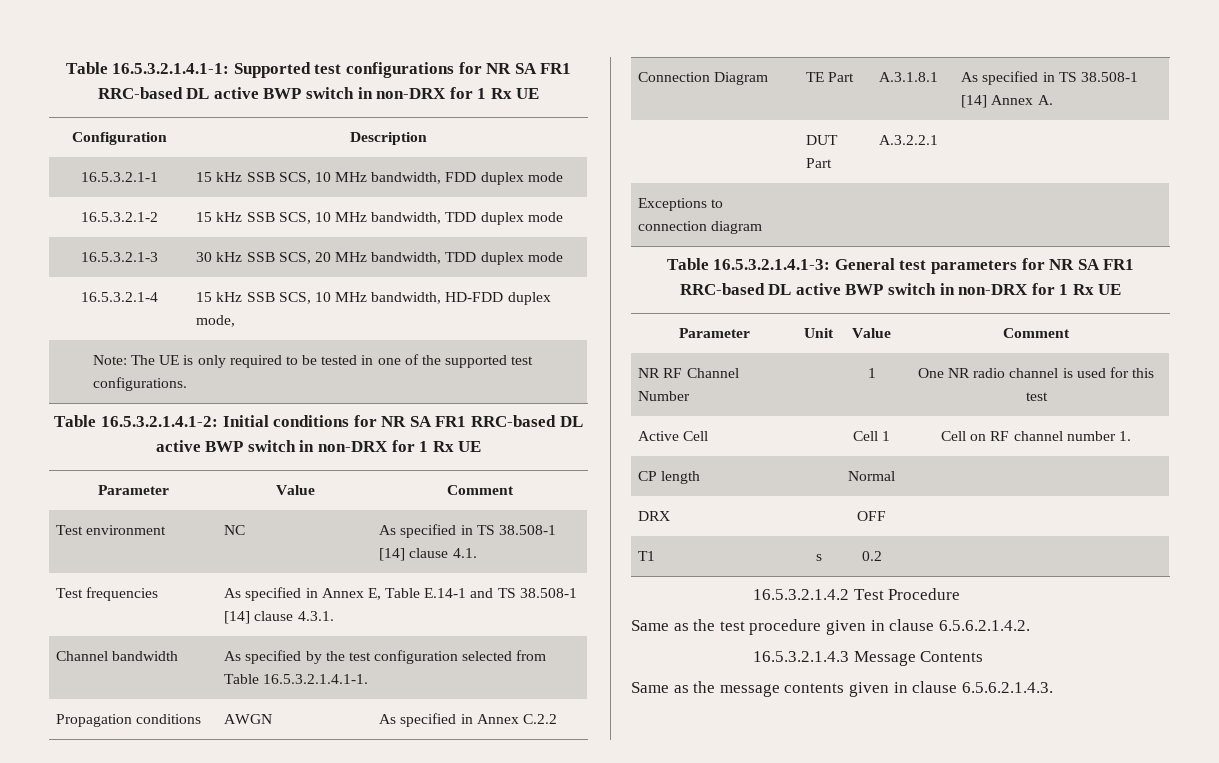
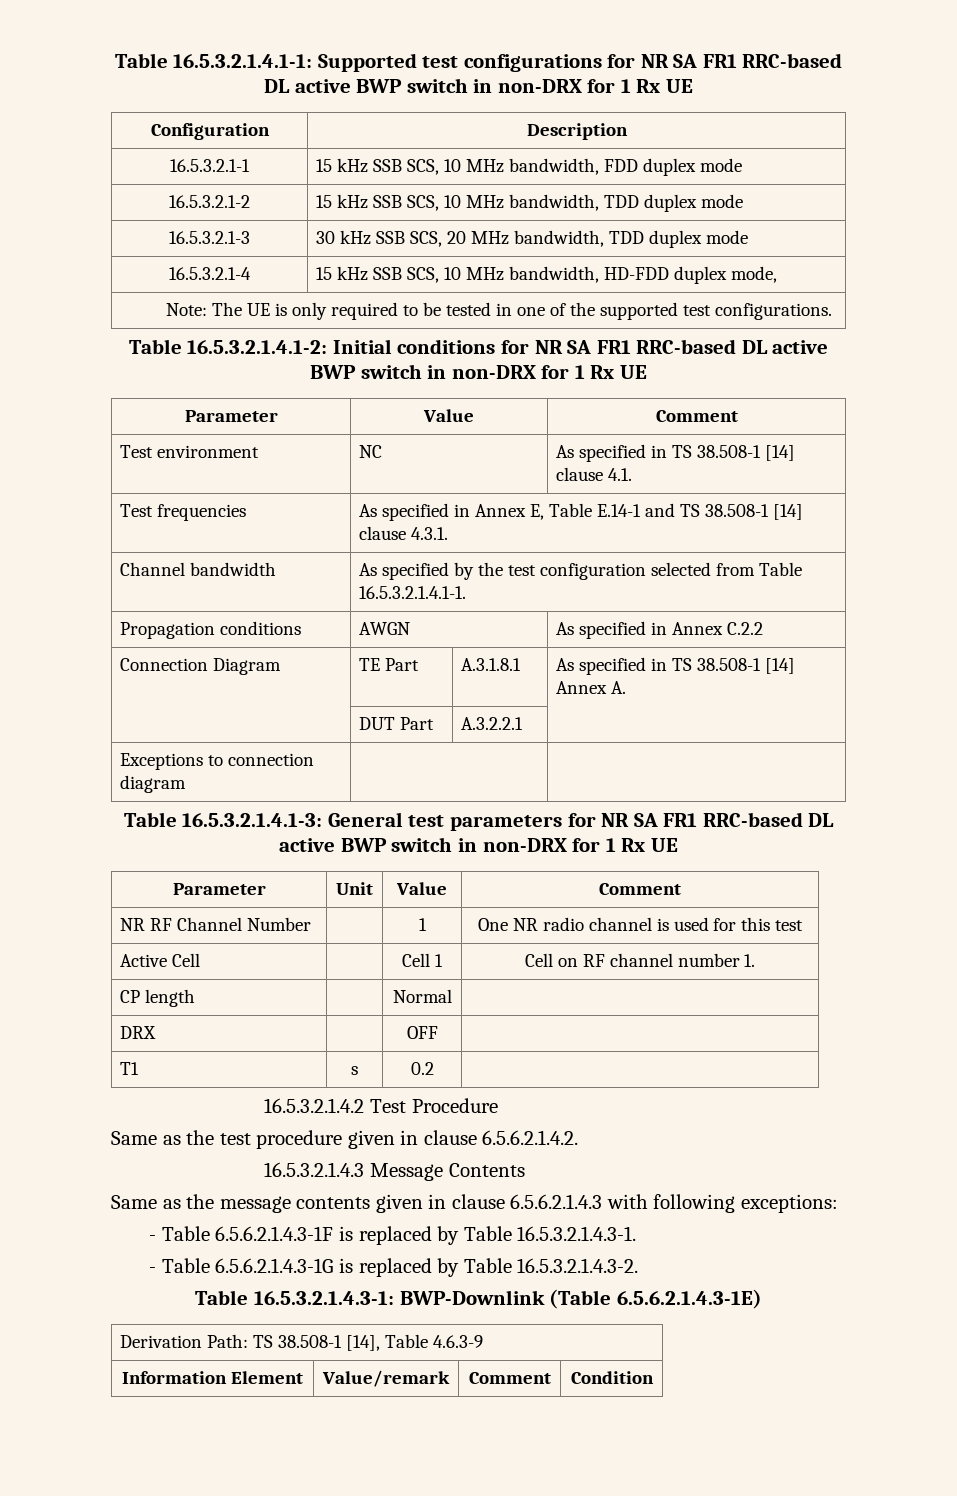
- Same as the message contents given in clause 6.5.6.2.1.4.3.
+ Same as the message contents given in clause 6.5.6.2.1.4.3 with following exceptions:
+ - Table 6.5.6.2.1.4.3-1F is replaced by Table 16.5.3.2.1.4.3-1.
+ - Table 6.5.6.2.1.4.3-1G is replaced by Table 16.5.3.2.1.4.3-2.
+ Table 16.5.3.2.1.4.3-1: BWP-Downlink (Table 6.5.6.2.1.4.3-1E)
+ Derivation Path: TS 38.508-1 [14], Table 4.6.3-9
+ Information Element | Value/remark | Comment | Condition

